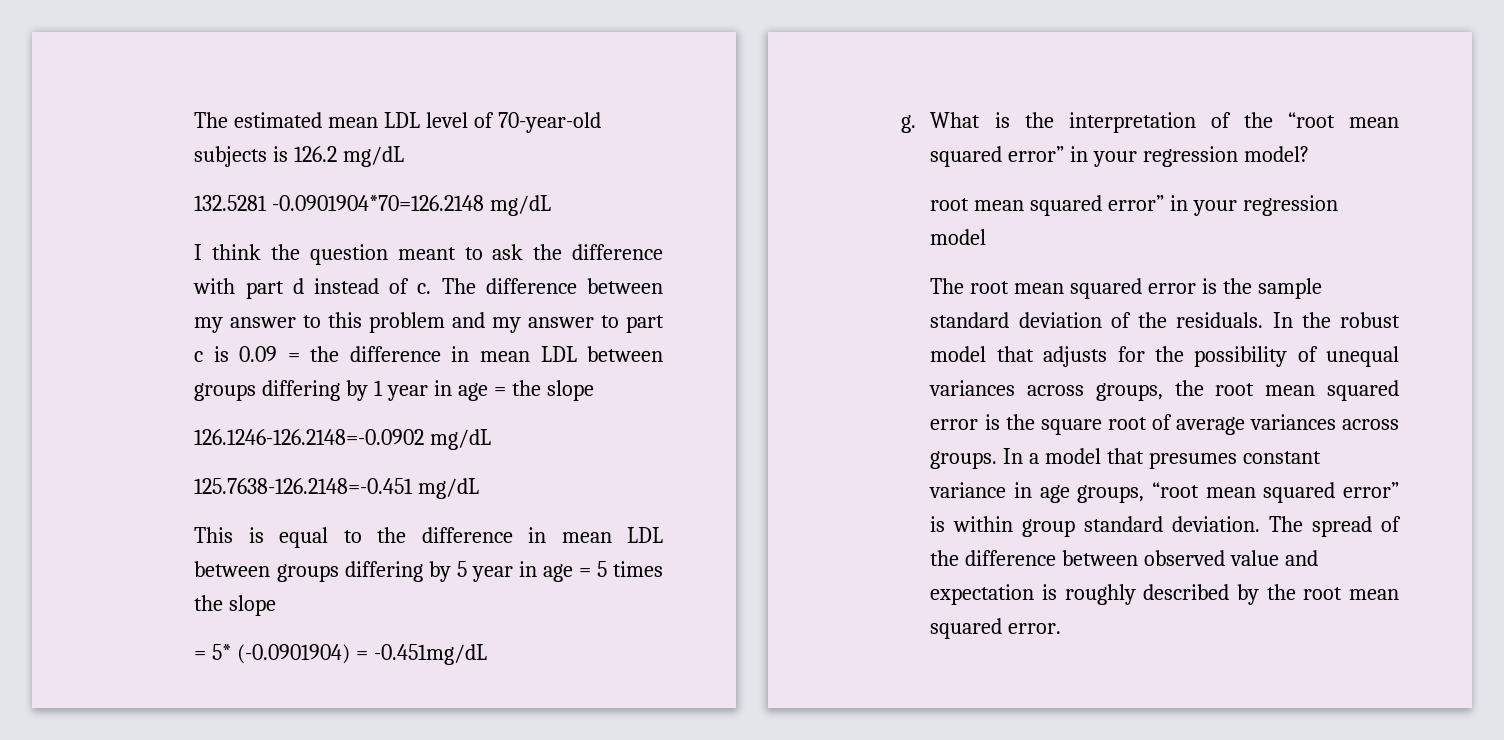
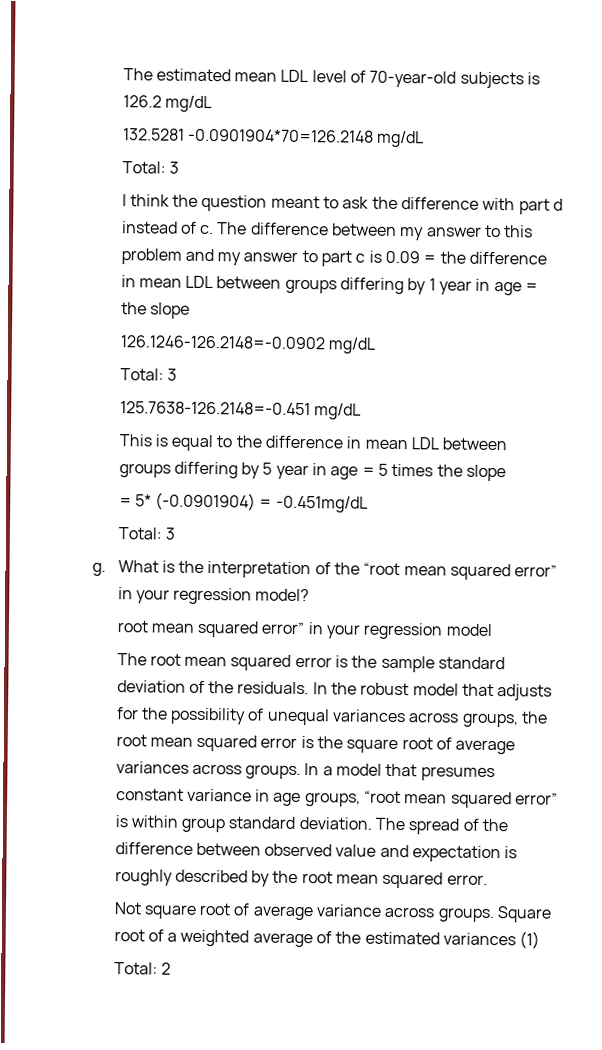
  132.5281 -0.0901904*70=126.2148 mg/dL
+ Total: 3
  126.1246-126.2148=-0.0902 mg/dL
+ Total: 3
  = 5* (-0.0901904) = -0.451mg/dL
+ Total: 3
+ Not square root of average variance across groups. Square root of a weighted average of the estimated variances (1)
+ Total: 2

